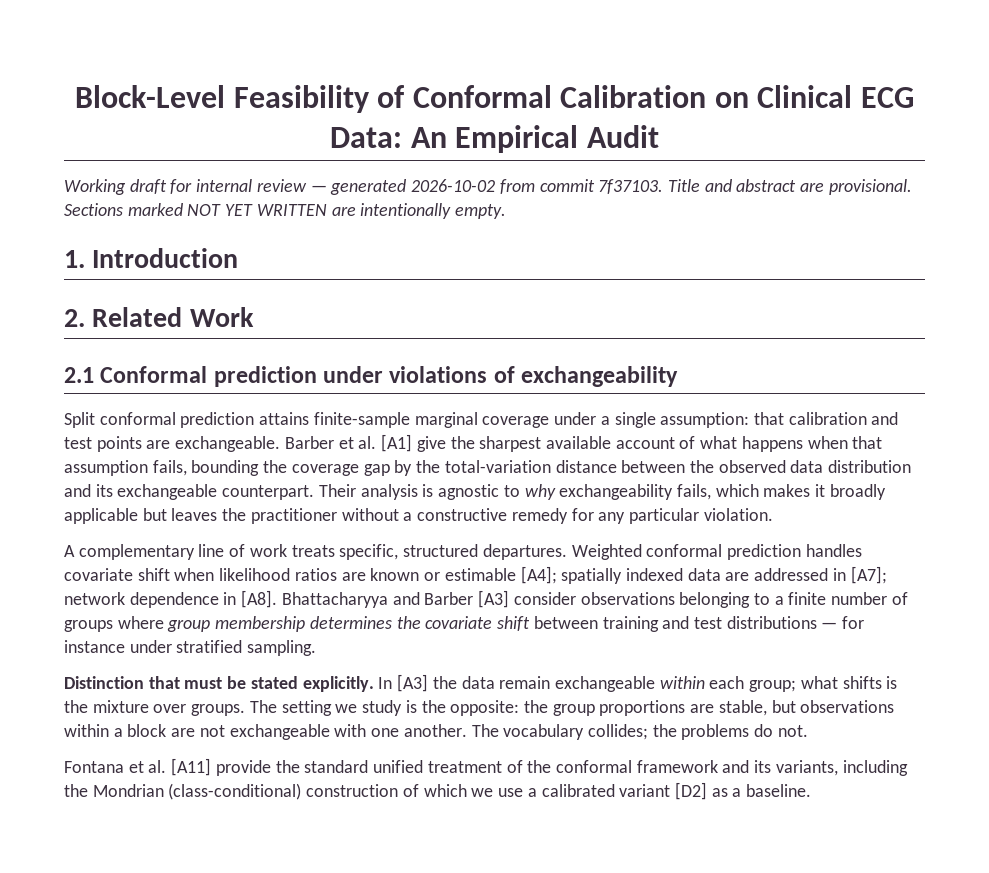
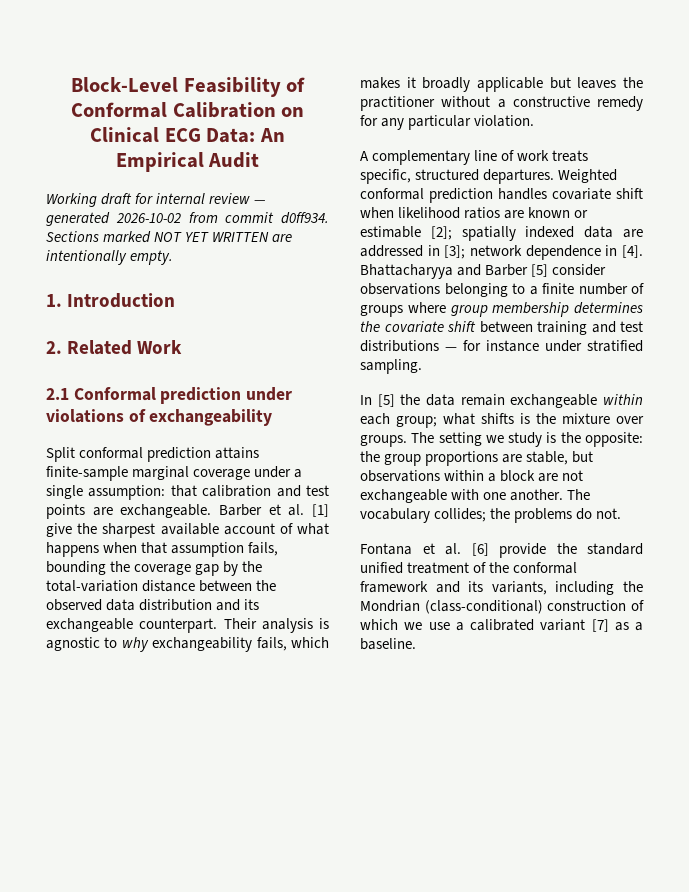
- Working draft for internal review — generated 2026-10-02 from commit 7f37103. Title and abstract are provisional.
+ Working draft for internal review — generated 2026-10-02 from commit d0ff934.
- Barber et al. [A1] give the sharpest available account of what happens when that assumption fails, bounding the coverage gap by the total-variation distance between the observed data distribution and its exchangeable counterpart.
+ Barber et al. [1] give the sharpest available account of what happens when that assumption fails, bounding the coverage gap by the total-variation distance between the observed data distribution and its exchangeable counterpart.
- Weighted conformal prediction handles covariate shift when likelihood ratios are known or estimable [A4]; spatially indexed data are addressed in [A7]; network dependence in [A8]. Bhattacharyya and Barber [A3] consider observations belonging to a finite number of groups where group membership determines the covariate shift between training and test distributions — for instance under stratified sampling.
+ Weighted conformal prediction handles covariate shift when likelihood ratios are known or estimable [2]; spatially indexed data are addressed in [3]; network dependence in [4]. Bhattacharyya and Barber [5] consider observations belonging to a finite number of groups where group membership determines the covariate shift between training and test distributions — for instance under stratified sampling.
- Distinction that must be stated explicitly. In [A3] the data remain exchangeable within each group; what shifts is the mixture over groups.
+ In [5] the data remain exchangeable within each group; what shifts is the mixture over groups.
- Fontana et al. [A11] provide the standard unified treatment of the conformal framework and its variants, including the Mondrian (class-conditional) construction of which we use a calibrated variant [D2] as a baseline.
+ Fontana et al. [6] provide the standard unified treatment of the conformal framework and its variants, including the Mondrian (class-conditional) construction of which we use a calibrated variant [7] as a baseline.

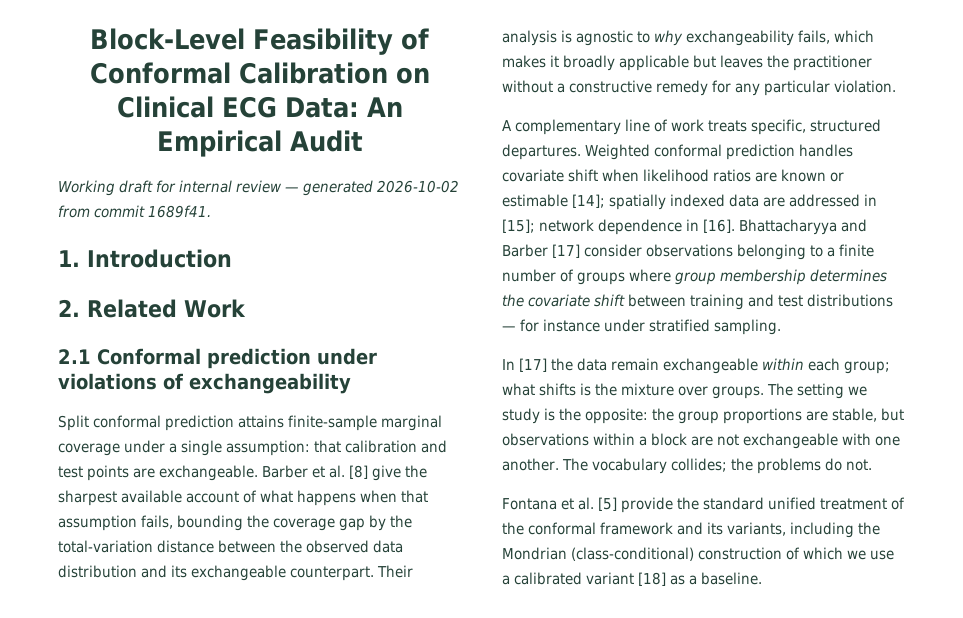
- Working draft for internal review — generated 2026-10-02 from commit d0ff934. Sections marked NOT YET WRITTEN are intentionally empty.
+ Working draft for internal review — generated 2026-10-02 from commit 1689f41.
- Barber et al. [1] give the sharpest available account of what happens when that assumption fails, bounding the coverage gap by the total-variation distance between the observed data distribution and its exchangeable counterpart.
+ Barber et al. [8] give the sharpest available account of what happens when that assumption fails, bounding the coverage gap by the total-variation distance between the observed data distribution and its exchangeable counterpart.
- Weighted conformal prediction handles covariate shift when likelihood ratios are known or estimable [2]; spatially indexed data are addressed in [3]; network dependence in [4].
+ Weighted conformal prediction handles covariate shift when likelihood ratios are known or estimable [14]; spatially indexed data are addressed in [15]; network dependence in [16].
- Bhattacharyya and Barber [5] consider observations belonging to a finite number of groups where group membership determines the covariate shift between training and test distributions — for instance under stratified sampling.
+ Bhattacharyya and Barber [17] consider observations belonging to a finite number of groups where group membership determines the covariate shift between training and test distributions — for instance under stratified sampling.
- In [5] the data remain exchangeable within each group; what shifts is the mixture over groups.
+ In [17] the data remain exchangeable within each group; what shifts is the mixture over groups.
- Fontana et al. [6] provide the standard unified treatment of the conformal framework and its variants, including the Mondrian (class-conditional) construction of which we use a calibrated variant [7] as a baseline.
+ Fontana et al. [5] provide the standard unified treatment of the conformal framework and its variants, including the Mondrian (class-conditional) construction of which we use a calibrated variant [18] as a baseline.

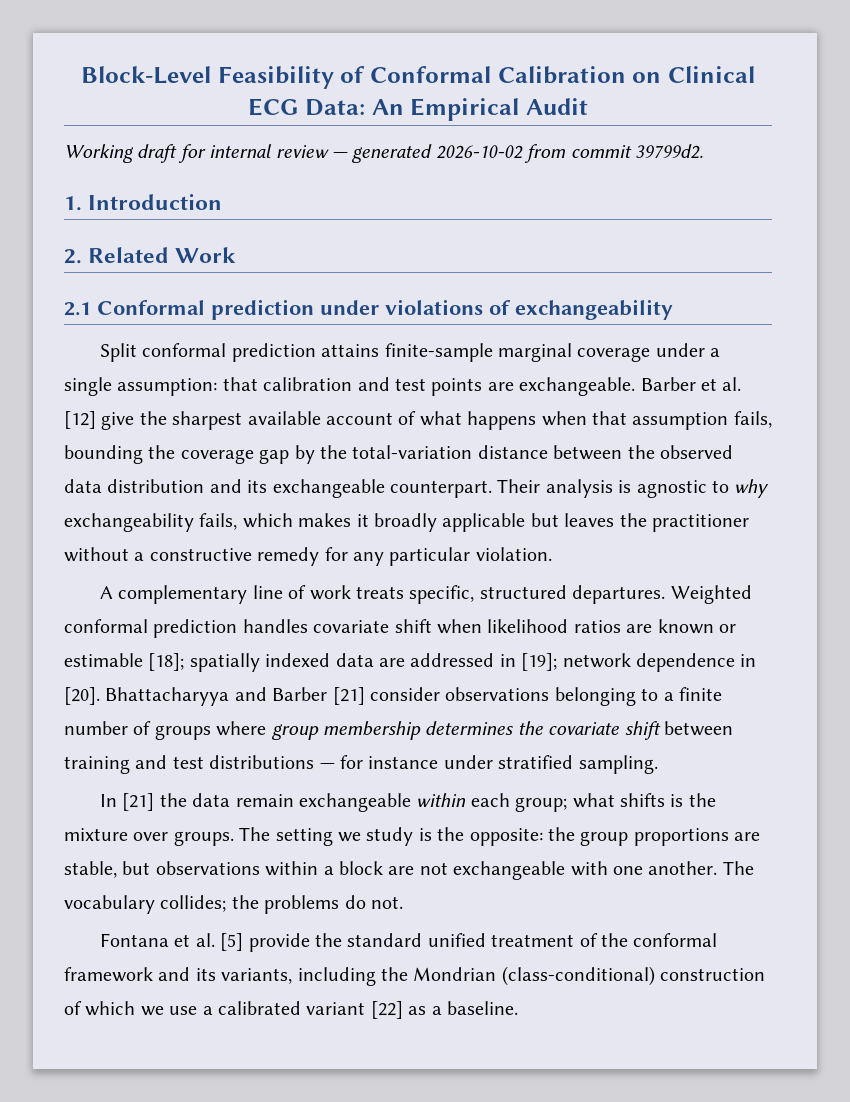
- Working draft for internal review — generated 2026-10-02 from commit 1689f41.
+ Working draft for internal review — generated 2026-10-02 from commit 39799d2.
- Barber et al. [8] give the sharpest available account of what happens when that assumption fails, bounding the coverage gap by the total-variation distance between the observed data distribution and its exchangeable counterpart.
+ Barber et al. [12] give the sharpest available account of what happens when that assumption fails, bounding the coverage gap by the total-variation distance between the observed data distribution and its exchangeable counterpart.
- Weighted conformal prediction handles covariate shift when likelihood ratios are known or estimable [14]; spatially indexed data are addressed in [15]; network dependence in [16].
+ Weighted conformal prediction handles covariate shift when likelihood ratios are known or estimable [18]; spatially indexed data are addressed in [19]; network dependence in [20].
- Bhattacharyya and Barber [17] consider observations belonging to a finite number of groups where group membership determines the covariate shift between training and test distributions — for instance under stratified sampling.
+ Bhattacharyya and Barber [21] consider observations belonging to a finite number of groups where group membership determines the covariate shift between training and test distributions — for instance under stratified sampling.
- In [17] the data remain exchangeable within each group; what shifts is the mixture over groups.
+ In [21] the data remain exchangeable within each group; what shifts is the mixture over groups.
- Fontana et al. [5] provide the standard unified treatment of the conformal framework and its variants, including the Mondrian (class-conditional) construction of which we use a calibrated variant [18] as a baseline.
+ Fontana et al. [5] provide the standard unified treatment of the conformal framework and its variants, including the Mondrian (class-conditional) construction of which we use a calibrated variant [22] as a baseline.

